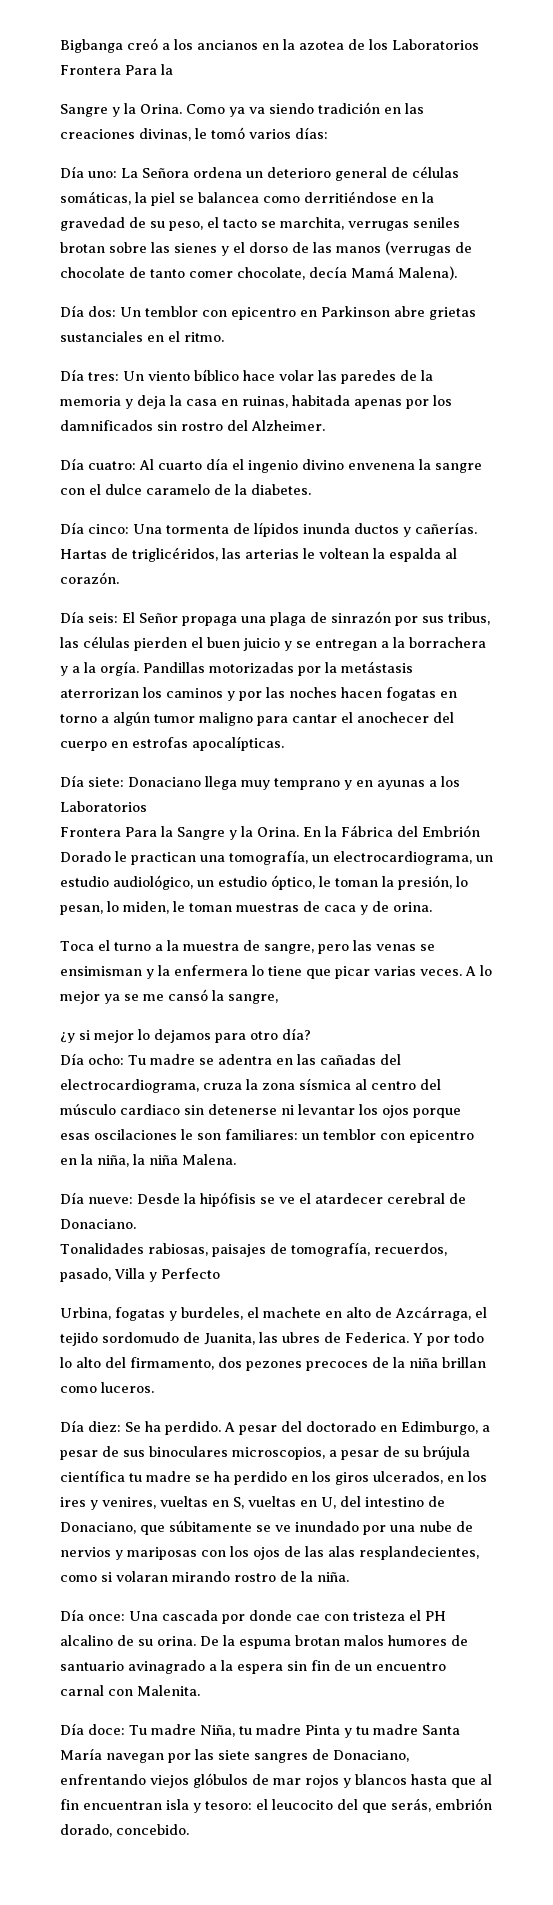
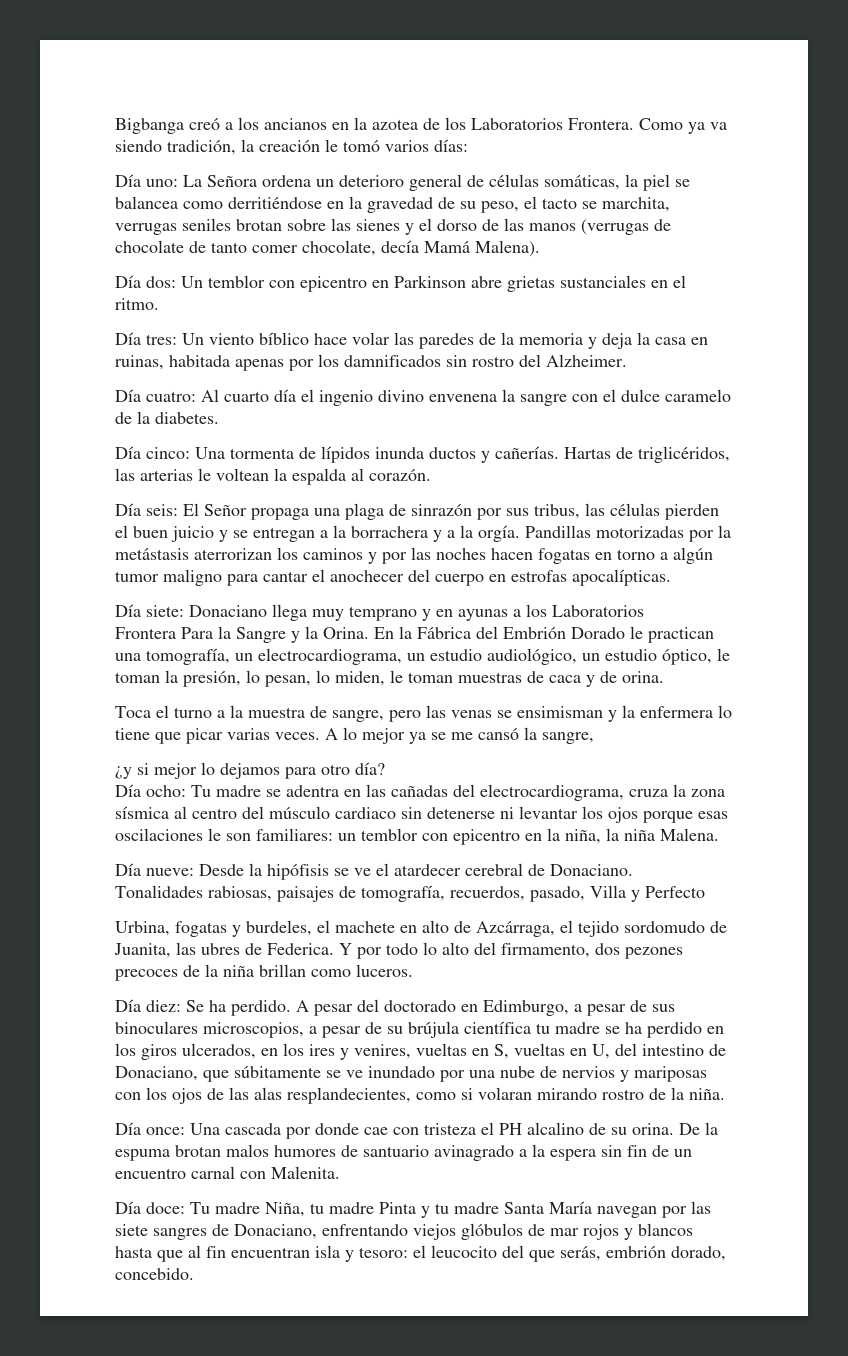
- Bigbanga creó a los ancianos en la azotea de los Laboratorios Frontera Para la
- Sangre y la Orina. Como ya va siendo tradición en las creaciones divinas, le tomó varios días:
+ Bigbanga creó a los ancianos en la azotea de los Laboratorios Frontera. Como ya va siendo tradición, la creación le tomó varios días:

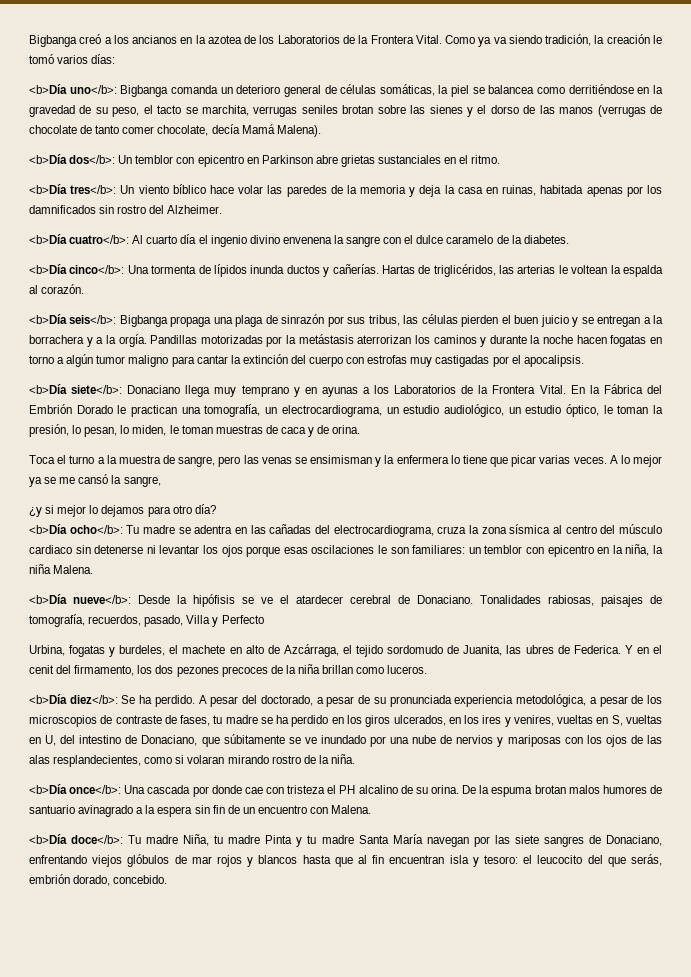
- Bigbanga creó a los ancianos en la azotea de los Laboratorios Frontera.
+ Bigbanga creó a los ancianos en la azotea de los Laboratorios de la Frontera Vital.
- Día uno: La Señora ordena un deterioro general de células somáticas, la piel se balancea como derritiéndose en la gravedad de su peso, el tacto se marchita, verrugas seniles brotan sobre las sienes y el dorso de las manos (verrugas de chocolate de tanto comer chocolate, decía Mamá Malena).
+ <b>Día uno</b>: Bigbanga comanda un deterioro general de células somáticas, la piel se balancea como derritiéndose en la gravedad de su peso, el tacto se marchita, verrugas seniles brotan sobre las sienes y el dorso de las manos (verrugas de chocolate de tanto comer chocolate, decía Mamá Malena).
- Día dos: Un temblor con epicentro en Parkinson abre grietas sustanciales en el ritmo.
+ <b>Día dos</b>: Un temblor con epicentro en Parkinson abre grietas sustanciales en el ritmo.
- Día tres: Un viento bíblico hace volar las paredes de la memoria y deja la casa en ruinas, habitada apenas por los damnificados sin rostro del Alzheimer.
+ <b>Día tres</b>: Un viento bíblico hace volar las paredes de la memoria y deja la casa en ruinas, habitada apenas por los damnificados sin rostro del Alzheimer.
- Día cuatro: Al cuarto día el ingenio divino envenena la sangre con el dulce caramelo de la diabetes.
+ <b>Día cuatro</b>: Al cuarto día el ingenio divino envenena la sangre con el dulce caramelo de la diabetes.
- Día cinco: Una tormenta de lípidos inunda ductos y cañerías.
+ <b>Día cinco</b>: Una tormenta de lípidos inunda ductos y cañerías.
- Día seis: El Señor propaga una plaga de sinrazón por sus tribus, las células pierden el buen juicio y se entregan a la borrachera y a la orgía.
+ <b>Día seis</b>: Bigbanga propaga una plaga de sinrazón por sus tribus, las células pierden el buen juicio y se entregan a la borrachera y a la orgía.
- Pandillas motorizadas por la metástasis aterrorizan los caminos y por las noches hacen fogatas en torno a algún tumor maligno para cantar el anochecer del cuerpo en estrofas apocalípticas.
- Día siete: Donaciano llega muy temprano y en ayunas a los Laboratorios
- Frontera Para la Sangre y la Orina.
+ Pandillas motorizadas por la metástasis aterrorizan los caminos y durante la noche hacen fogatas en torno a algún tumor maligno para cantar la extinción del cuerpo con estrofas muy castigadas por el apocalipsis.
+ <b>Día siete</b>: Donaciano llega muy temprano y en ayunas a los Laboratorios de la Frontera Vital.
- Día ocho: Tu madre se adentra en las cañadas del electrocardiograma, cruza la zona sísmica al centro del músculo cardiaco sin detenerse ni levantar los ojos porque esas oscilaciones le son familiares: un temblor con epicentro en la niña, la niña Malena.
+ <b>Día ocho</b>: Tu madre se adentra en las cañadas del electrocardiograma, cruza la zona sísmica al centro del músculo cardiaco sin detenerse ni levantar los ojos porque esas oscilaciones le son familiares: un temblor con epicentro en la niña, la niña Malena.
- Día nueve: Desde la hipófisis se ve el atardecer cerebral de Donaciano.
- Tonalidades rabiosas, paisajes de tomografía, recuerdos, pasado, Villa y Perfecto
+ <b>Día nueve</b>: Desde la hipófisis se ve el atardecer cerebral de Donaciano. Tonalidades rabiosas, paisajes de tomografía, recuerdos, pasado, Villa y Perfecto
- Y por todo lo alto del firmamento, dos pezones precoces de la niña brillan como luceros.
+ Y en el cenit del firmamento, los dos pezones precoces de la niña brillan como luceros.
- Día diez: Se ha perdido.
+ <b>Día diez</b>: Se ha perdido.
- A pesar del doctorado en Edimburgo, a pesar de sus binoculares microscopios, a pesar de su brújula científica tu madre se ha perdido en los giros ulcerados, en los ires y venires, vueltas en S, vueltas en U, del intestino de Donaciano, que súbitamente se ve inundado por una nube de nervios y mariposas con los ojos de las alas resplandecientes, como si volaran mirando rostro de la niña.
+ A pesar del doctorado, a pesar de su pronunciada experiencia metodológica, a pesar de los microscopios de contraste de fases, tu madre se ha perdido en los giros ulcerados, en los ires y venires, vueltas en S, vueltas en U, del intestino de Donaciano, que súbitamente se ve inundado por una nube de nervios y mariposas con los ojos de las alas resplandecientes, como si volaran mirando rostro de la niña.
- Día once: Una cascada por donde cae con tristeza el PH alcalino de su orina.
+ <b>Día once</b>: Una cascada por donde cae con tristeza el PH alcalino de su orina.
- De la espuma brotan malos humores de santuario avinagrado a la espera sin fin de un encuentro carnal con Malenita.
- Día doce: Tu madre Niña, tu madre Pinta y tu madre Santa María navegan por las siete sangres de Donaciano, enfrentando viejos glóbulos de mar rojos y blancos hasta que al fin encuentran isla y tesoro: el leucocito del que serás, embrión dorado, concebido.
+ De la espuma brotan malos humores de santuario avinagrado a la espera sin fin de un encuentro con Malena.
+ <b>Día doce</b>: Tu madre Niña, tu madre Pinta y tu madre Santa María navegan por las siete sangres de Donaciano, enfrentando viejos glóbulos de mar rojos y blancos hasta que al fin encuentran isla y tesoro: el leucocito del que serás, embrión dorado, concebido.

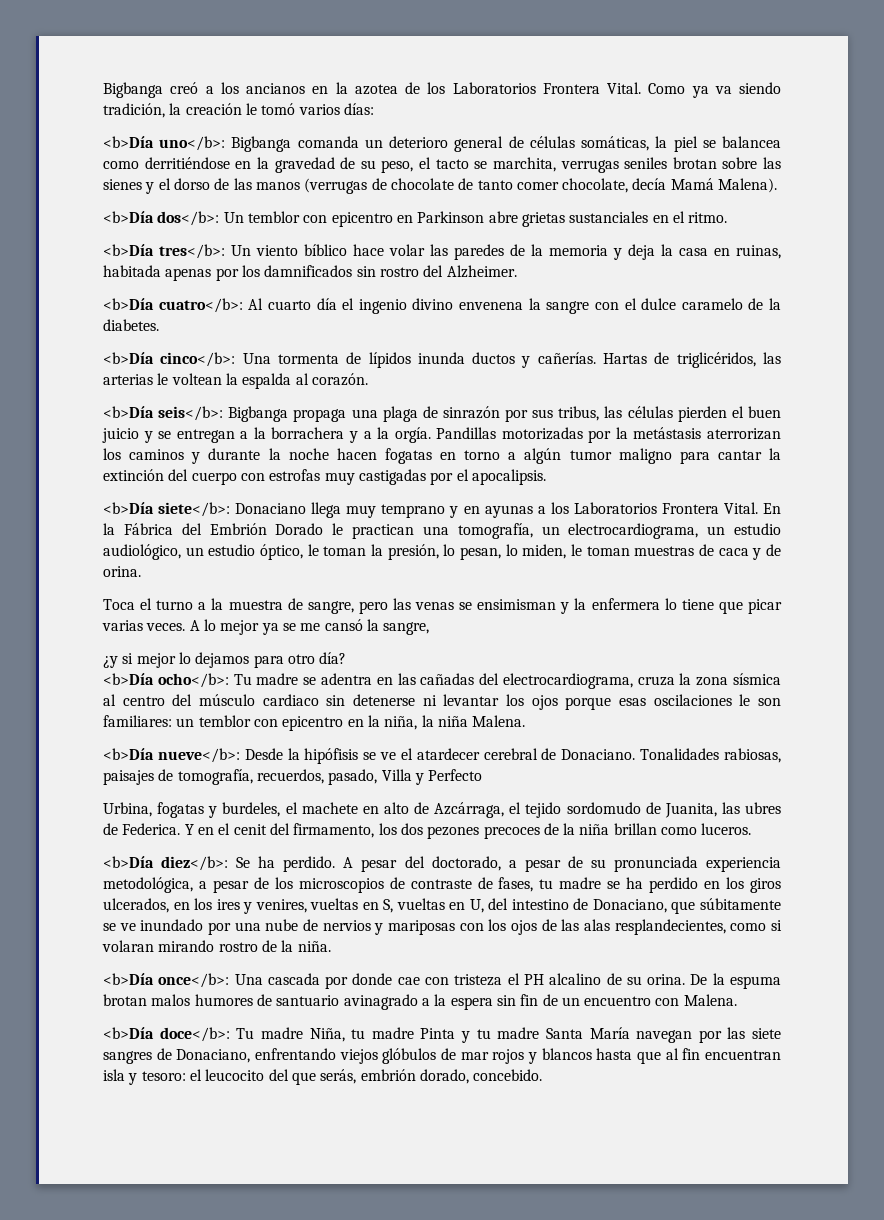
- Bigbanga creó a los ancianos en la azotea de los Laboratorios de la Frontera Vital.
+ Bigbanga creó a los ancianos en la azotea de los Laboratorios Frontera Vital.
- <b>Día siete</b>: Donaciano llega muy temprano y en ayunas a los Laboratorios de la Frontera Vital.
+ <b>Día siete</b>: Donaciano llega muy temprano y en ayunas a los Laboratorios Frontera Vital.

